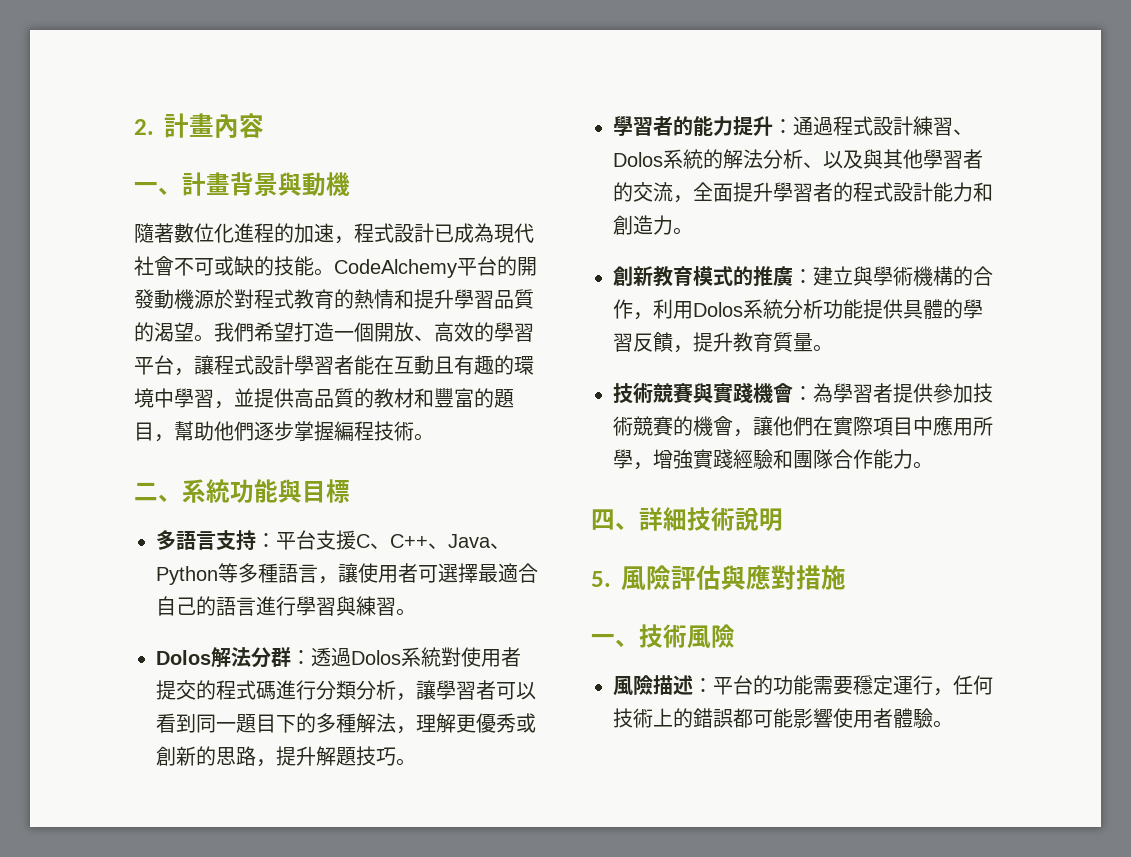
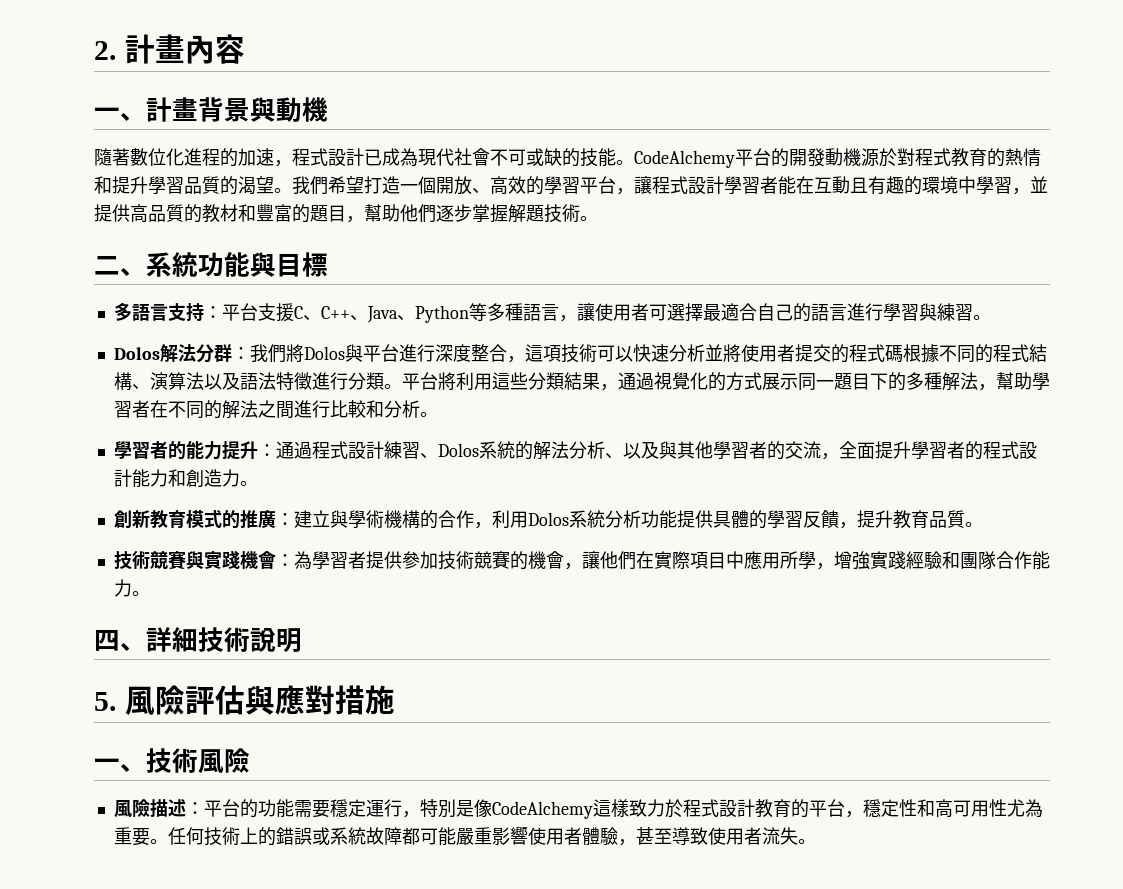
- 我們希望打造一個開放、高效的學習平台，讓程式設計學習者能在互動且有趣的環境中學習，並提供高品質的教材和豐富的題目，幫助他們逐步掌握編程技術。
+ 我們希望打造一個開放、高效的學習平台，讓程式設計學習者能在互動且有趣的環境中學習，並提供高品質的教材和豐富的題目，幫助他們逐步掌握解題技術。
- Dolos解法分群：透過Dolos系統對使用者提交的程式碼進行分類分析，讓學習者可以看到同一題目下的多種解法，理解更優秀或創新的思路，提升解題技巧。
+ Dolos解法分群：我們將Dolos與平台進行深度整合，這項技術可以快速分析並將使用者提交的程式碼根據不同的程式結構、演算法以及語法特徵進行分類。平台將利用這些分類結果，通過視覺化的方式展示同一題目下的多種解法，幫助學習者在不同的解法之間進行比較和分析。
- 創新教育模式的推廣：建立與學術機構的合作，利用Dolos系統分析功能提供具體的學習反饋，提升教育質量。
+ 創新教育模式的推廣：建立與學術機構的合作，利用Dolos系統分析功能提供具體的學習反饋，提升教育品質。
- 風險描述：平台的功能需要穩定運行，任何技術上的錯誤都可能影響使用者體驗。
+ 風險描述：平台的功能需要穩定運行，特別是像CodeAlchemy這樣致力於程式設計教育的平台，穩定性和高可用性尤為重要。任何技術上的錯誤或系統故障都可能嚴重影響使用者體驗，甚至導致使用者流失。

